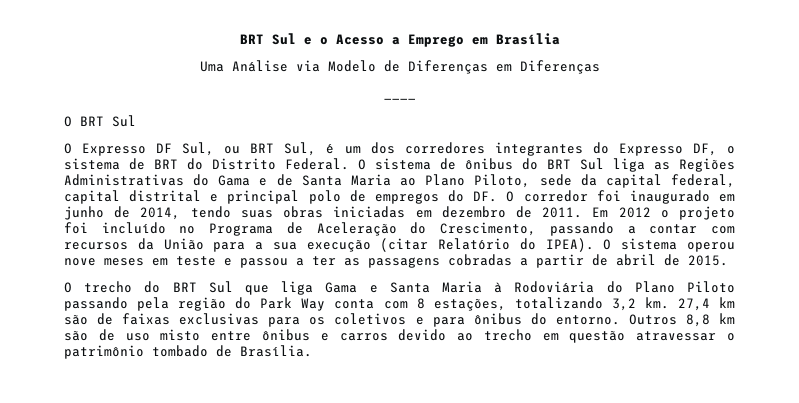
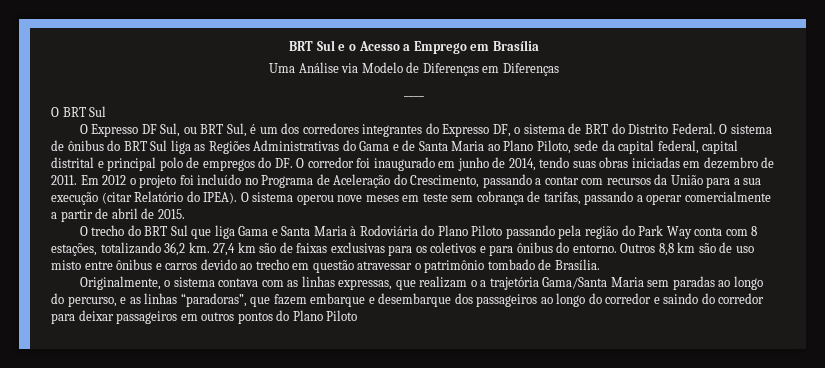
- O sistema operou nove meses em teste e passou a ter as passagens cobradas a partir de abril de 2015.
+ O sistema operou nove meses em teste sem cobrança de tarifas, passando a operar comercialmente a partir de abril de 2015.
- O trecho do BRT Sul que liga Gama e Santa Maria à Rodoviária do Plano Piloto passando pela região do Park Way conta com 8 estações, totalizando 3,2 km.
+ O trecho do BRT Sul que liga Gama e Santa Maria à Rodoviária do Plano Piloto passando pela região do Park Way conta com 8 estações, totalizando 36,2 km.
+ Originalmente, o sistema contava com as linhas expressas, que realizam o a trajetória Gama/Santa Maria sem paradas ao longo do percurso, e as linhas “paradoras”, que fazem embarque e desembarque dos passageiros ao longo do corredor e saindo do corredor para deixar passageiros em outros pontos do Plano Piloto

